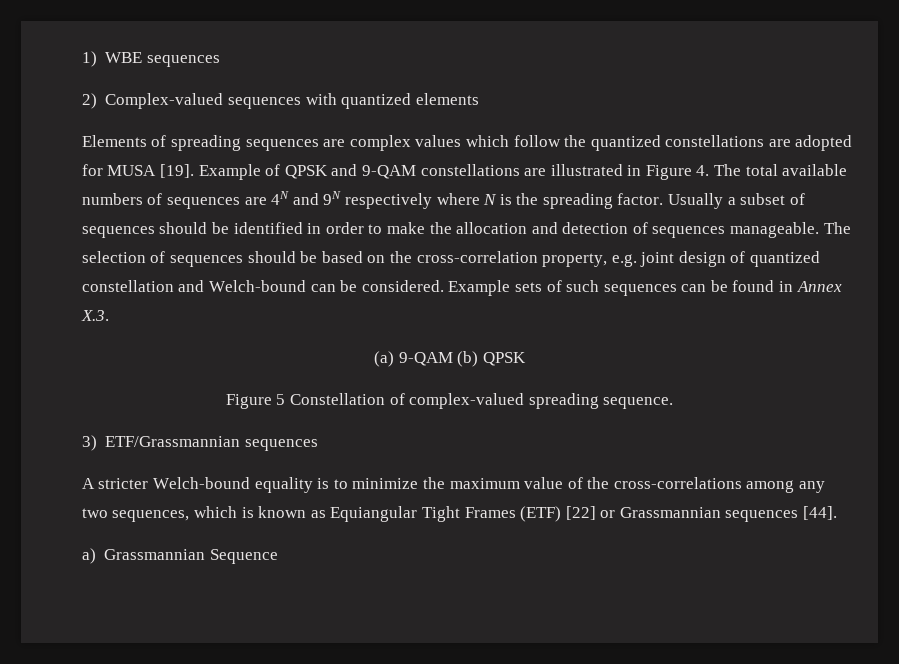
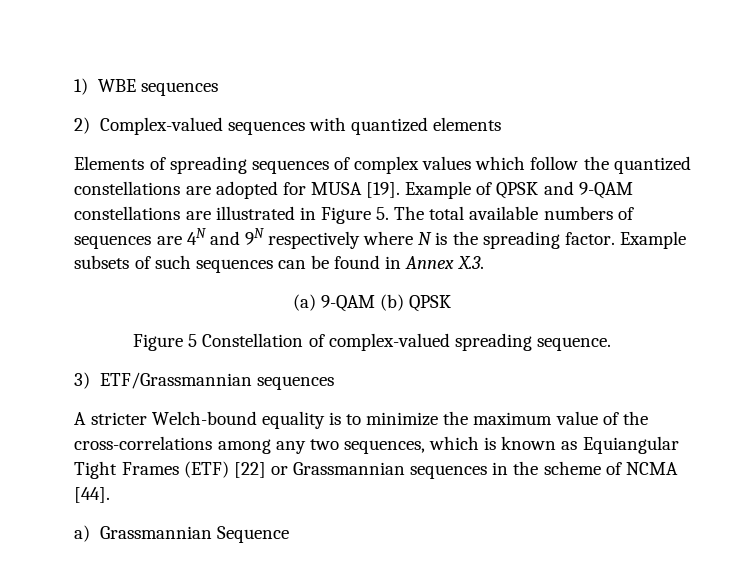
- Elements of spreading sequences are complex values which follow the quantized constellations are adopted for MUSA [19].
+ Elements of spreading sequences of complex values which follow the quantized constellations are adopted for MUSA [19].
- Example of QPSK and 9-QAM constellations are illustrated in Figure 4. The total available numbers of sequences are 4N and 9N respectively where N is the spreading factor.
+ Example of QPSK and 9-QAM constellations are illustrated in Figure 5. The total available numbers of sequences are 4N and 9N respectively where N is the spreading factor.
- Usually a subset of sequences should be identified in order to make the allocation and detection of sequences manageable. The selection of sequences should be based on the cross-correlation property, e.g. joint design of quantized constellation and Welch-bound can be considered. Example sets of such sequences can be found in Annex X.3.
+ Example subsets of such sequences can be found in Annex X.3.
- A stricter Welch-bound equality is to minimize the maximum value of the cross-correlations among any two sequences, which is known as Equiangular Tight Frames (ETF) [22] or Grassmannian sequences [44].
+ A stricter Welch-bound equality is to minimize the maximum value of the cross-correlations among any two sequences, which is known as Equiangular Tight Frames (ETF) [22] or Grassmannian sequences in the scheme of NCMA [44].

